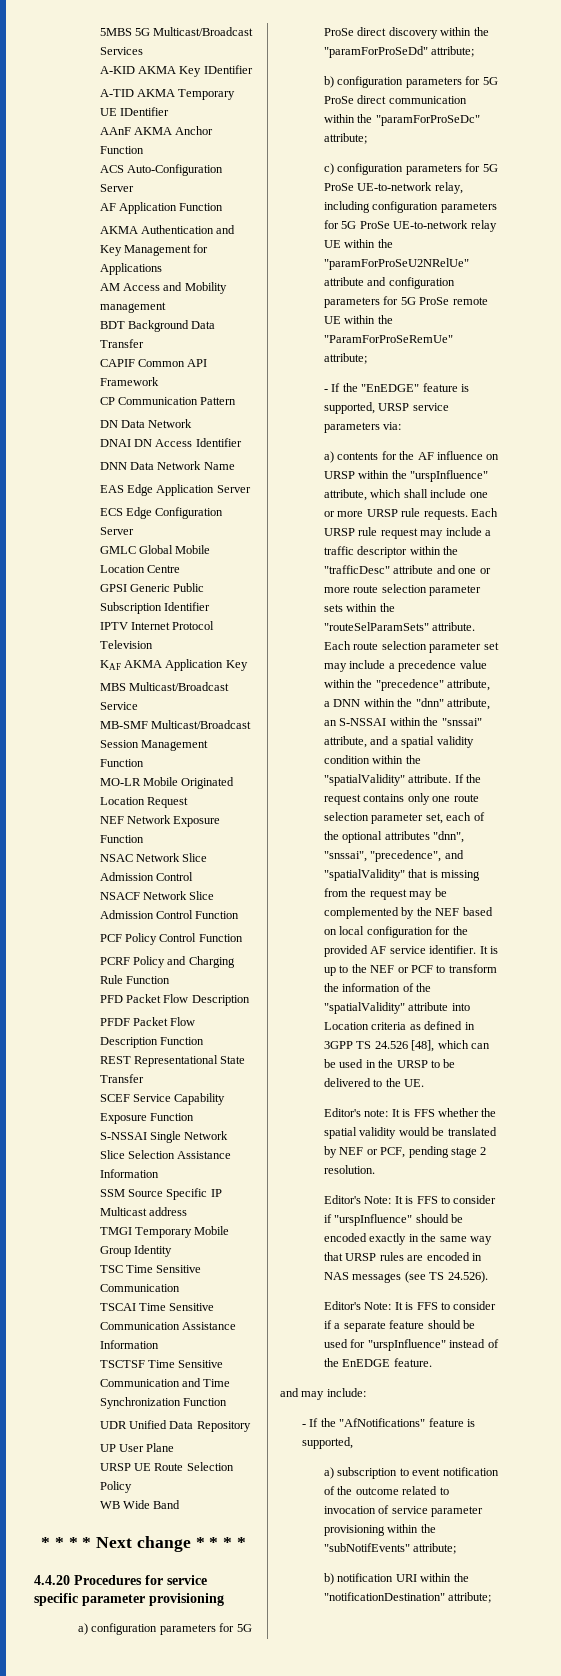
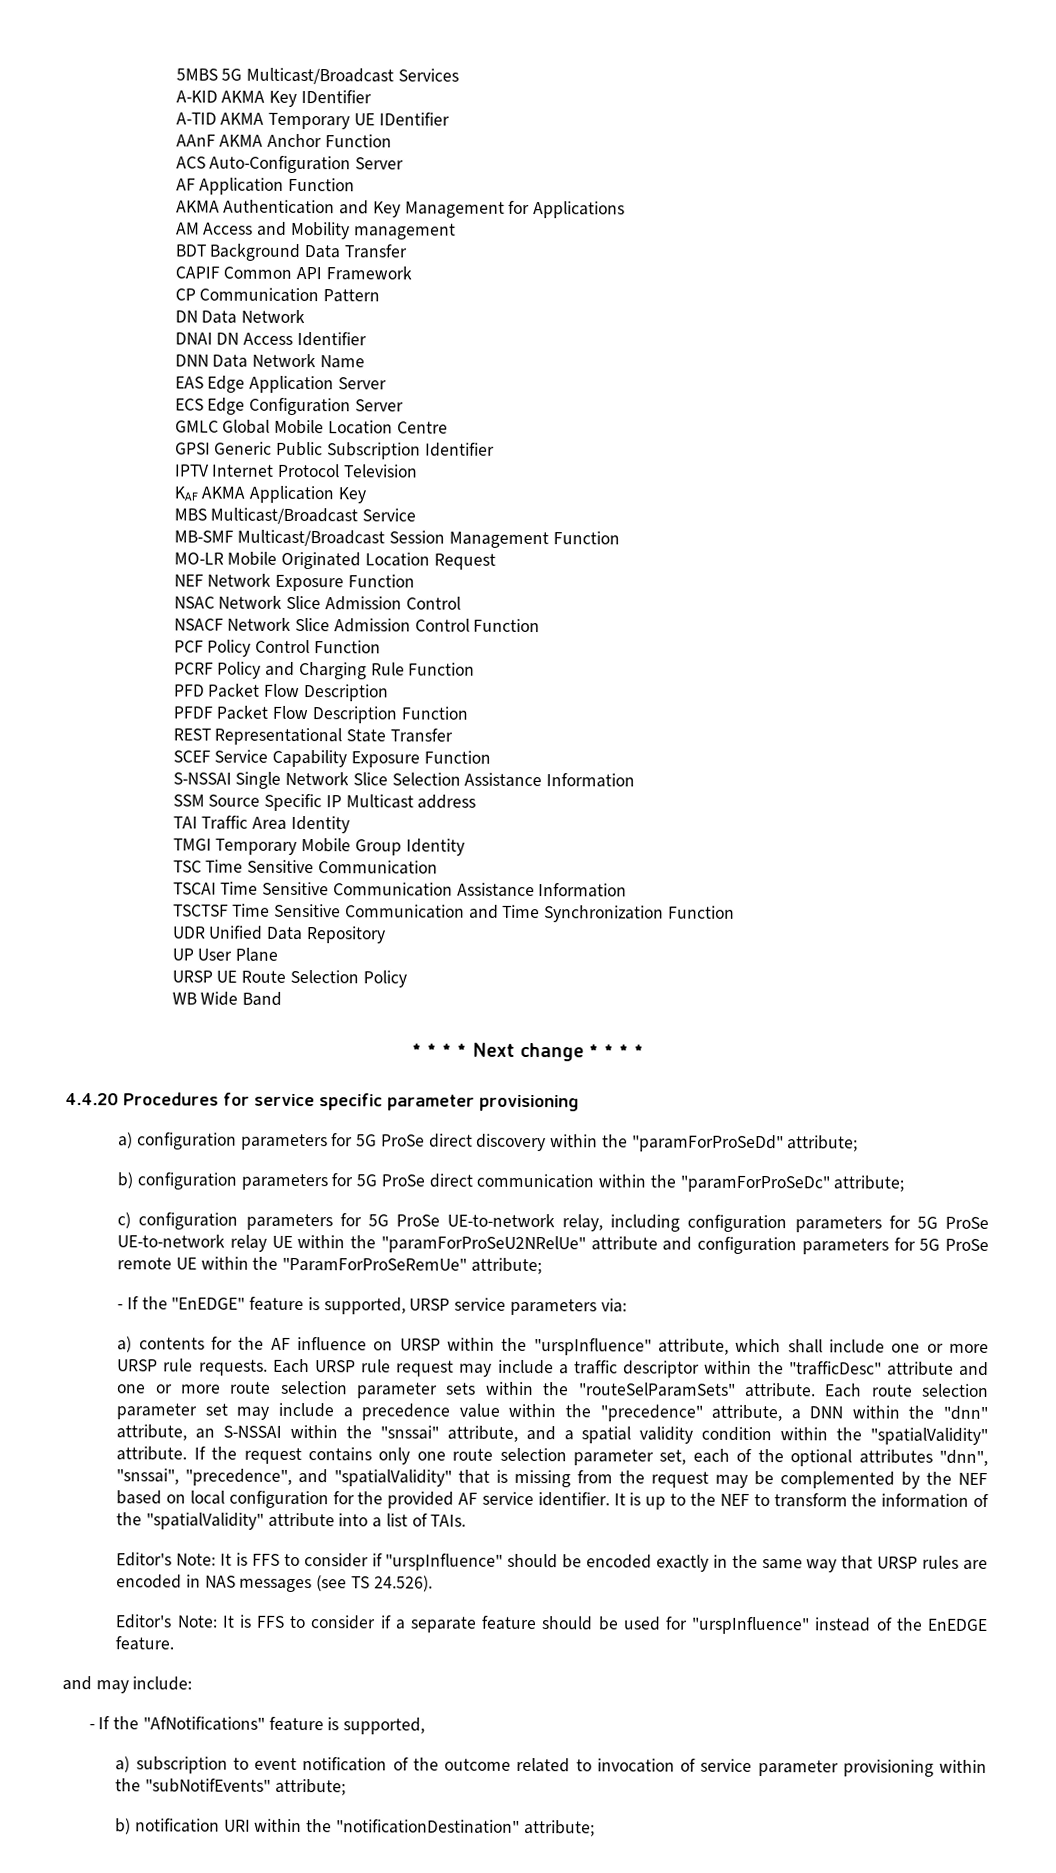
+ TAI Traffic Area Identity
- It is up to the NEF or PCF to transform the information of the "spatialValidity" attribute into Location criteria as defined in 3GPP TS 24.526 [48], which can be used in the URSP to be delivered to the UE.
- Editor's note: It is FFS whether the spatial validity would be translated by NEF or PCF, pending stage 2 resolution.
+ It is up to the NEF to transform the information of the "spatialValidity" attribute into a list of TAIs.

